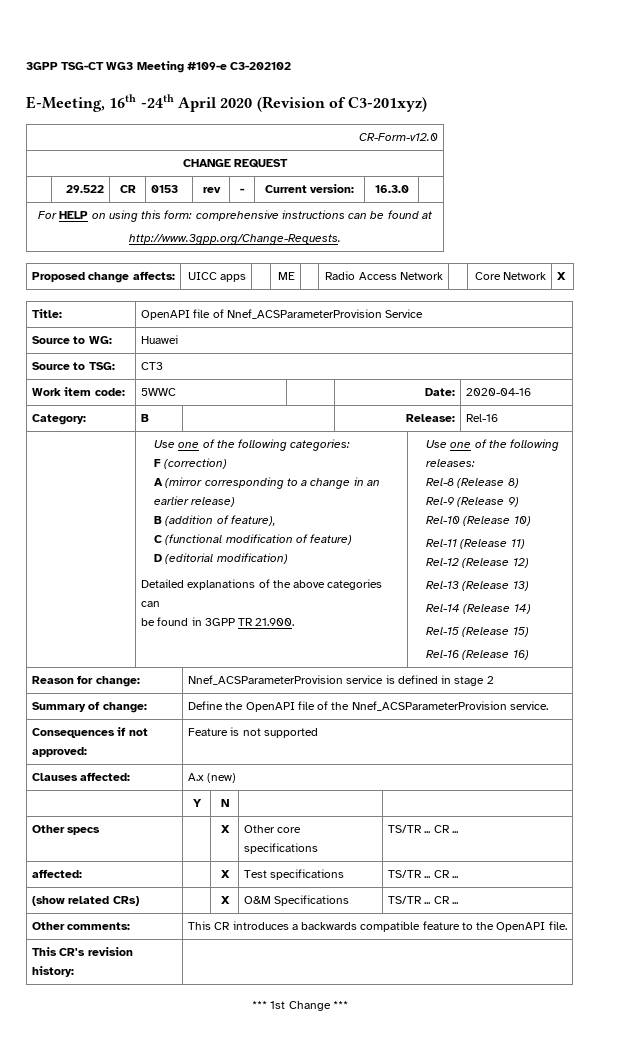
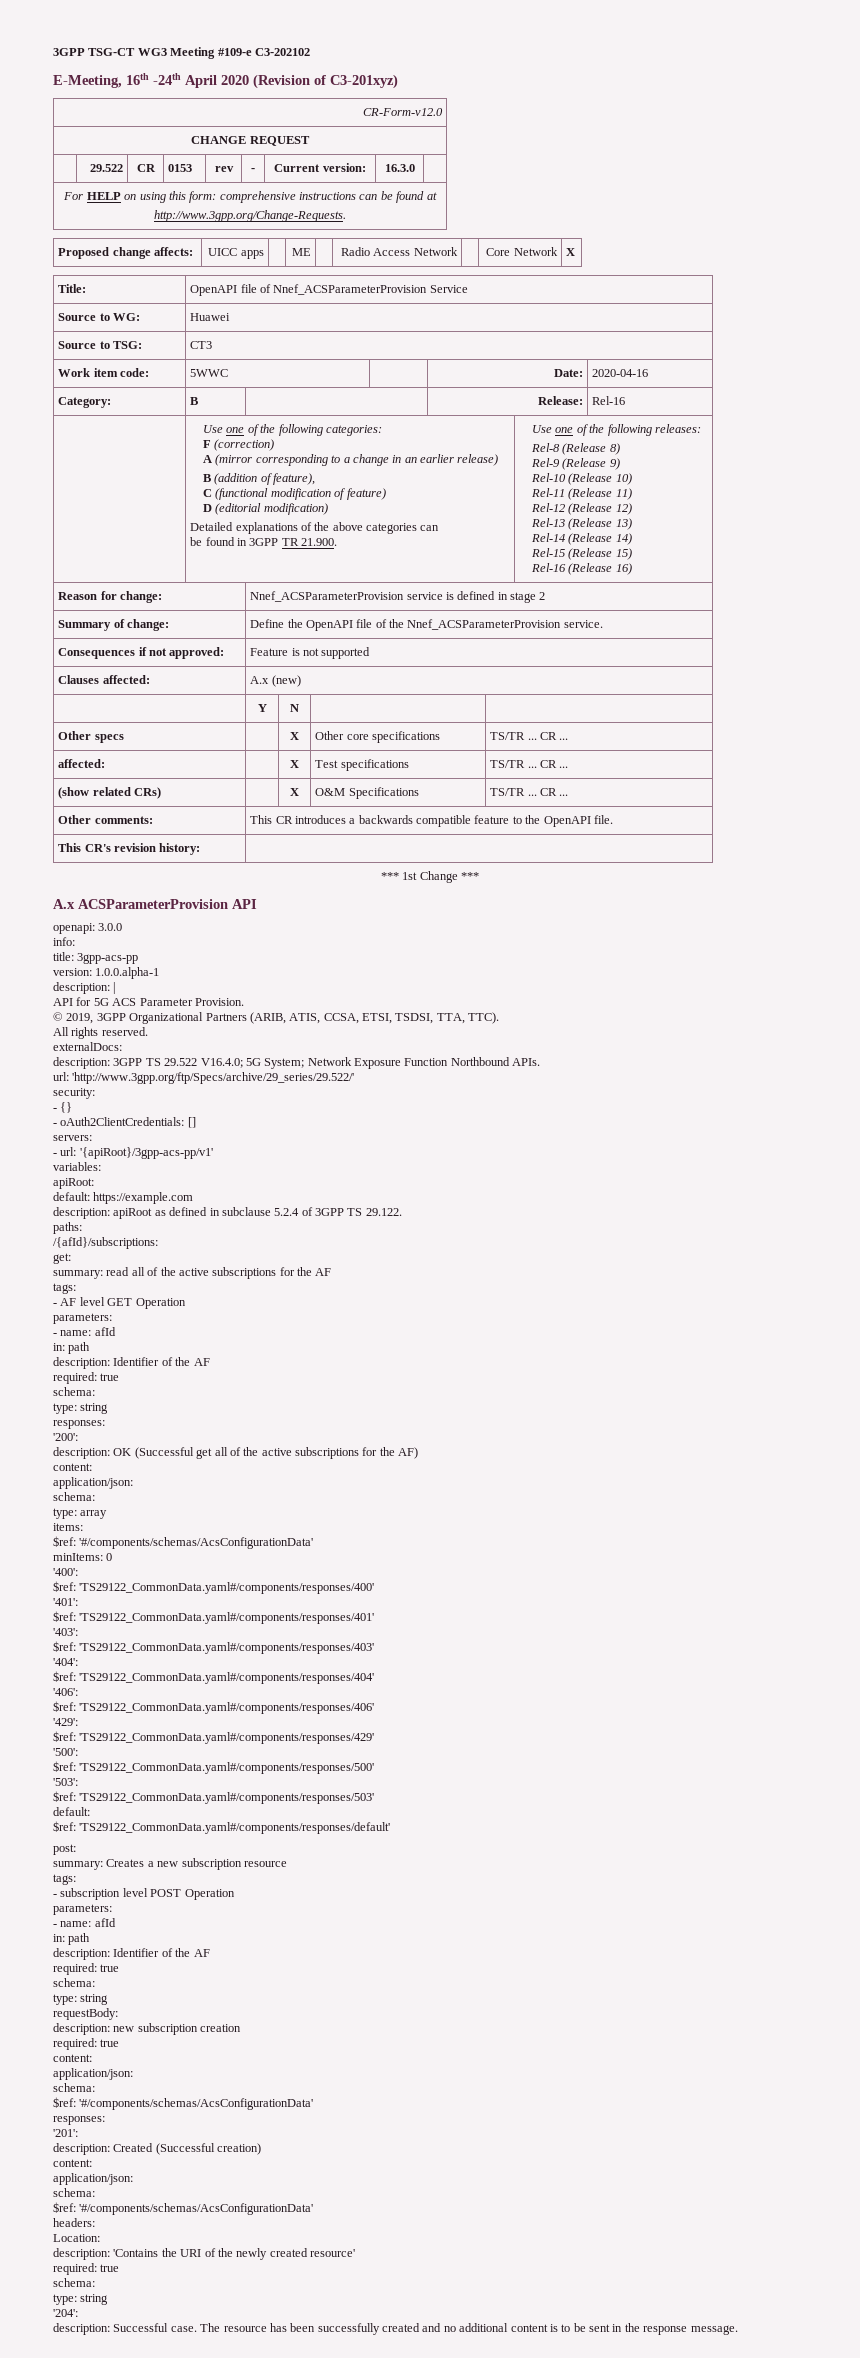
+ A.x ACSParameterProvision API
+ openapi: 3.0.0
+ info:
+ title: 3gpp-acs-pp
+ version: 1.0.0.alpha-1
+ description: |
+ API for 5G ACS Parameter Provision.
+ © 2019, 3GPP Organizational Partners (ARIB, ATIS, CCSA, ETSI, TSDSI, TTA, TTC).
+ All rights reserved.
+ externalDocs:
+ description: 3GPP TS 29.522 V16.4.0; 5G System; Network Exposure Function Northbound APIs.
+ url: 'http://www.3gpp.org/ftp/Specs/archive/29_series/29.522/'
+ security:
+ - {}
+ - oAuth2ClientCredentials: []
+ servers:
+ - url: '{apiRoot}/3gpp-acs-pp/v1'
+ variables:
+ apiRoot:
+ default: https://example.com
+ description: apiRoot as defined in subclause 5.2.4 of 3GPP TS 29.122.
+ paths:
+ /{afId}/subscriptions:
+ get:
+ summary: read all of the active subscriptions for the AF
+ tags:
+ - AF level GET Operation
+ parameters:
+ - name: afId
+ in: path
+ description: Identifier of the AF
+ required: true
+ schema:
+ type: string
+ responses:
+ '200':
+ description: OK (Successful get all of the active subscriptions for the AF)
+ content:
+ application/json:
+ schema:
+ type: array
+ items:
+ $ref: '#/components/schemas/AcsConfigurationData'
+ minItems: 0
+ '400':
+ $ref: 'TS29122_CommonData.yaml#/components/responses/400'
+ '401':
+ $ref: 'TS29122_CommonData.yaml#/components/responses/401'
+ '403':
+ $ref: 'TS29122_CommonData.yaml#/components/responses/403'
+ '404':
+ $ref: 'TS29122_CommonData.yaml#/components/responses/404'
+ '406':
+ $ref: 'TS29122_CommonData.yaml#/components/responses/406'
+ '429':
+ $ref: 'TS29122_CommonData.yaml#/components/responses/429'
+ '500':
+ $ref: 'TS29122_CommonData.yaml#/components/responses/500'
+ '503':
+ $ref: 'TS29122_CommonData.yaml#/components/responses/503'
+ default:
+ $ref: 'TS29122_CommonData.yaml#/components/responses/default'
+ post:
+ summary: Creates a new subscription resource
+ tags:
+ - subscription level POST Operation
+ parameters:
+ - name: afId
+ in: path
+ description: Identifier of the AF
+ required: true
+ schema:
+ type: string
+ requestBody:
+ description: new subscription creation
+ required: true
+ content:
+ application/json:
+ schema:
+ $ref: '#/components/schemas/AcsConfigurationData'
+ responses:
+ '201':
+ description: Created (Successful creation)
+ content:
+ application/json:
+ schema:
+ $ref: '#/components/schemas/AcsConfigurationData'
+ headers:
+ Location:
+ description: 'Contains the URI of the newly created resource'
+ required: true
+ schema:
+ type: string
+ '204':
+ description: Successful case. The resource has been successfully created and no additional content is to be sent in the response message.

